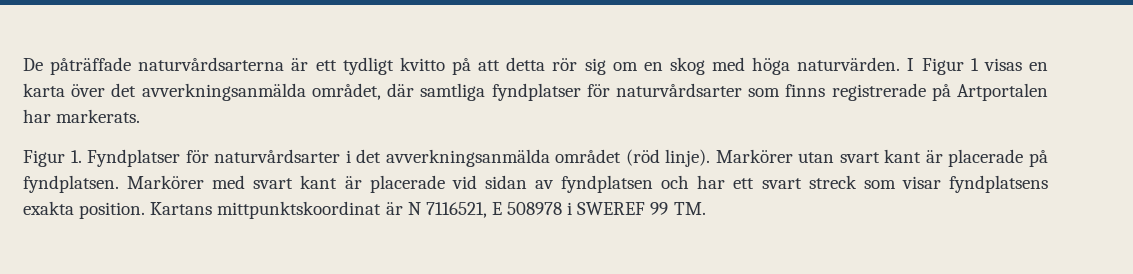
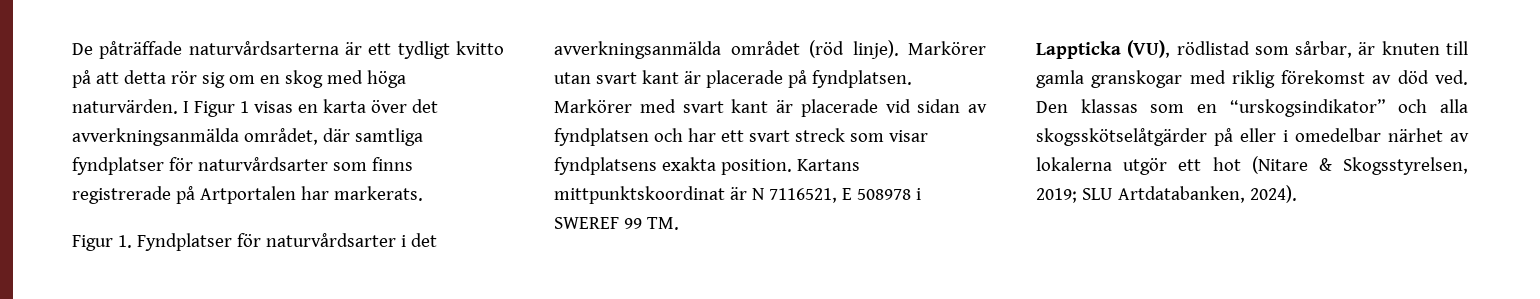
+ Lappticka (VU), rödlistad som sårbar, är knuten till gamla granskogar med riklig förekomst av död ved. Den klassas som en “urskogsindikator” och alla skogsskötselåtgärder på eller i omedelbar närhet av lokalerna utgör ett hot (Nitare & Skogsstyrelsen, 2019; SLU Artdatabanken, 2024).

